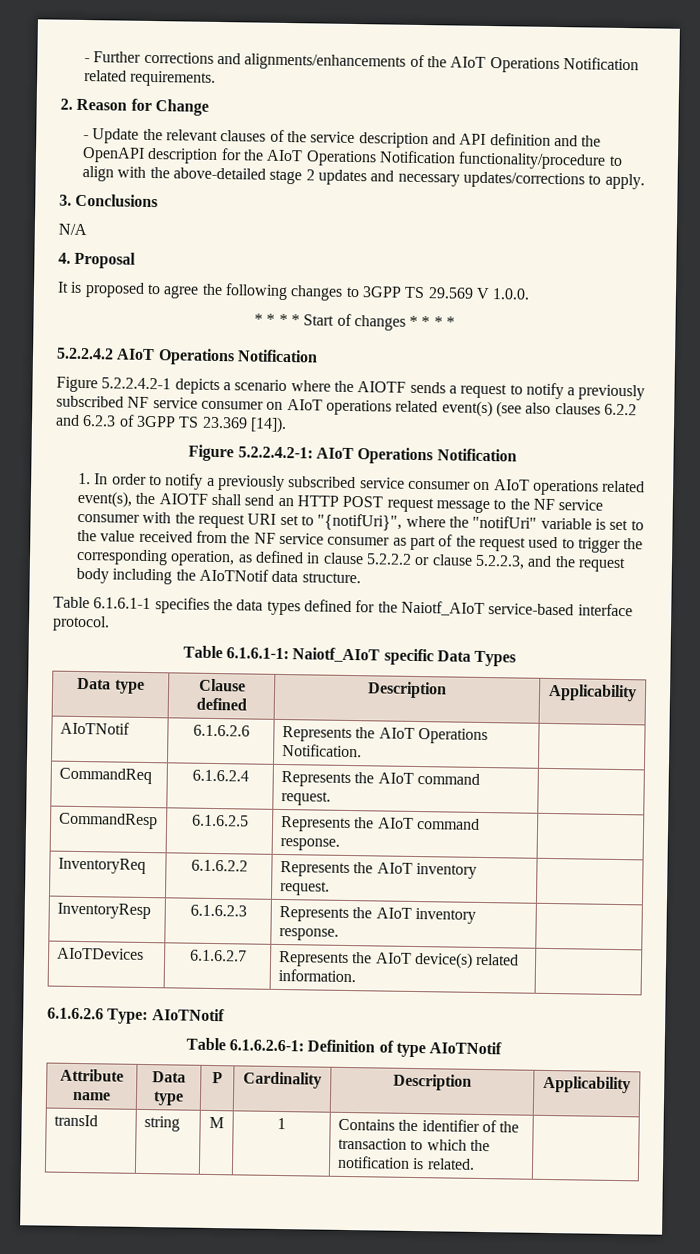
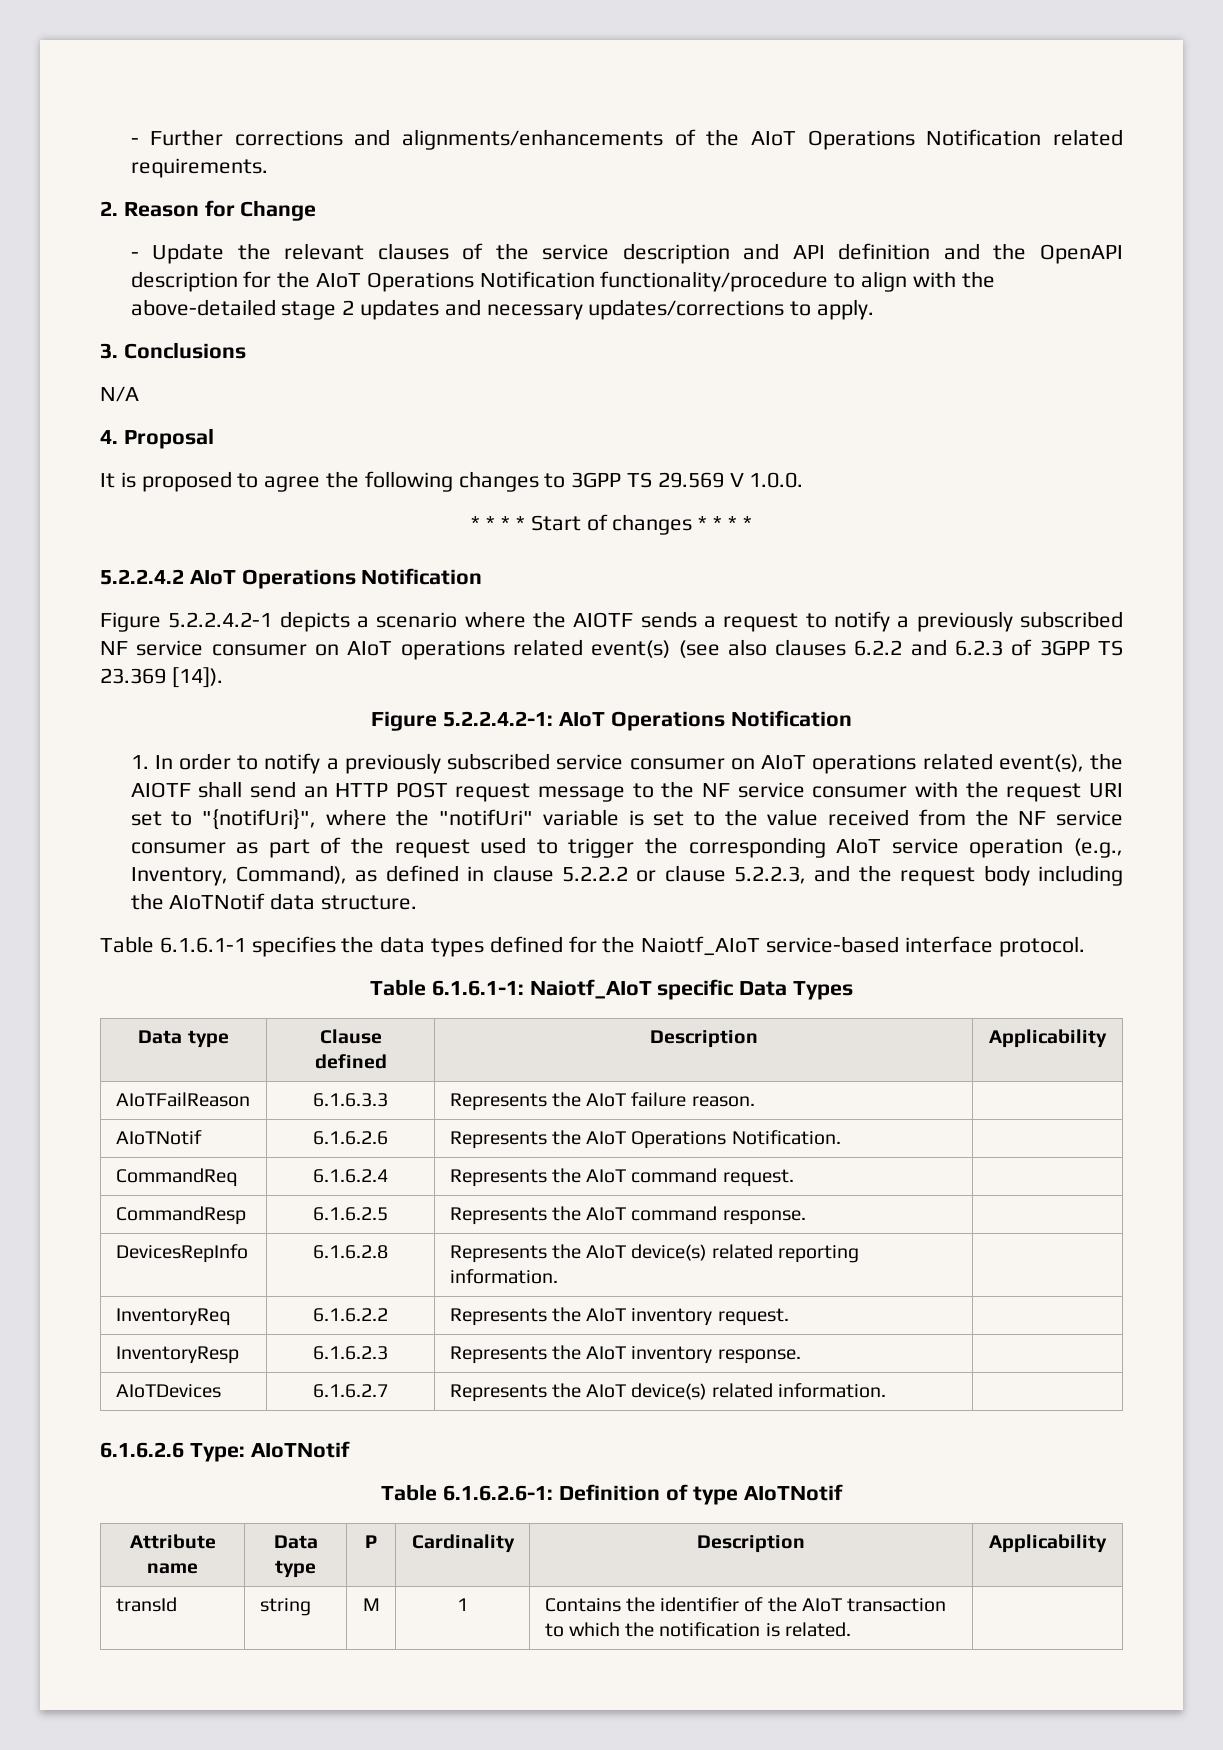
- 1. In order to notify a previously subscribed service consumer on AIoT operations related event(s), the AIOTF shall send an HTTP POST request message to the NF service consumer with the request URI set to "{notifUri}", where the "notifUri" variable is set to the value received from the NF service consumer as part of the request used to trigger the corresponding operation, as defined in clause 5.2.2.2 or clause 5.2.2.3, and the request body including the AIoTNotif data structure.
+ 1. In order to notify a previously subscribed service consumer on AIoT operations related event(s), the AIOTF shall send an HTTP POST request message to the NF service consumer with the request URI set to "{notifUri}", where the "notifUri" variable is set to the value received from the NF service consumer as part of the request used to trigger the corresponding AIoT service operation (e.g., Inventory, Command), as defined in clause 5.2.2.2 or clause 5.2.2.3, and the request body including the AIoTNotif data structure.
+ AIoTFailReason | 6.1.6.3.3 | Represents the AIoT failure reason. |
+ DevicesRepInfo | 6.1.6.2.8 | Represents the AIoT device(s) related reporting information. |
- transId | string | M | 1 | Contains the identifier of the transaction to which the notification is related. |
+ transId | string | M | 1 | Contains the identifier of the AIoT transaction to which the notification is related. |

